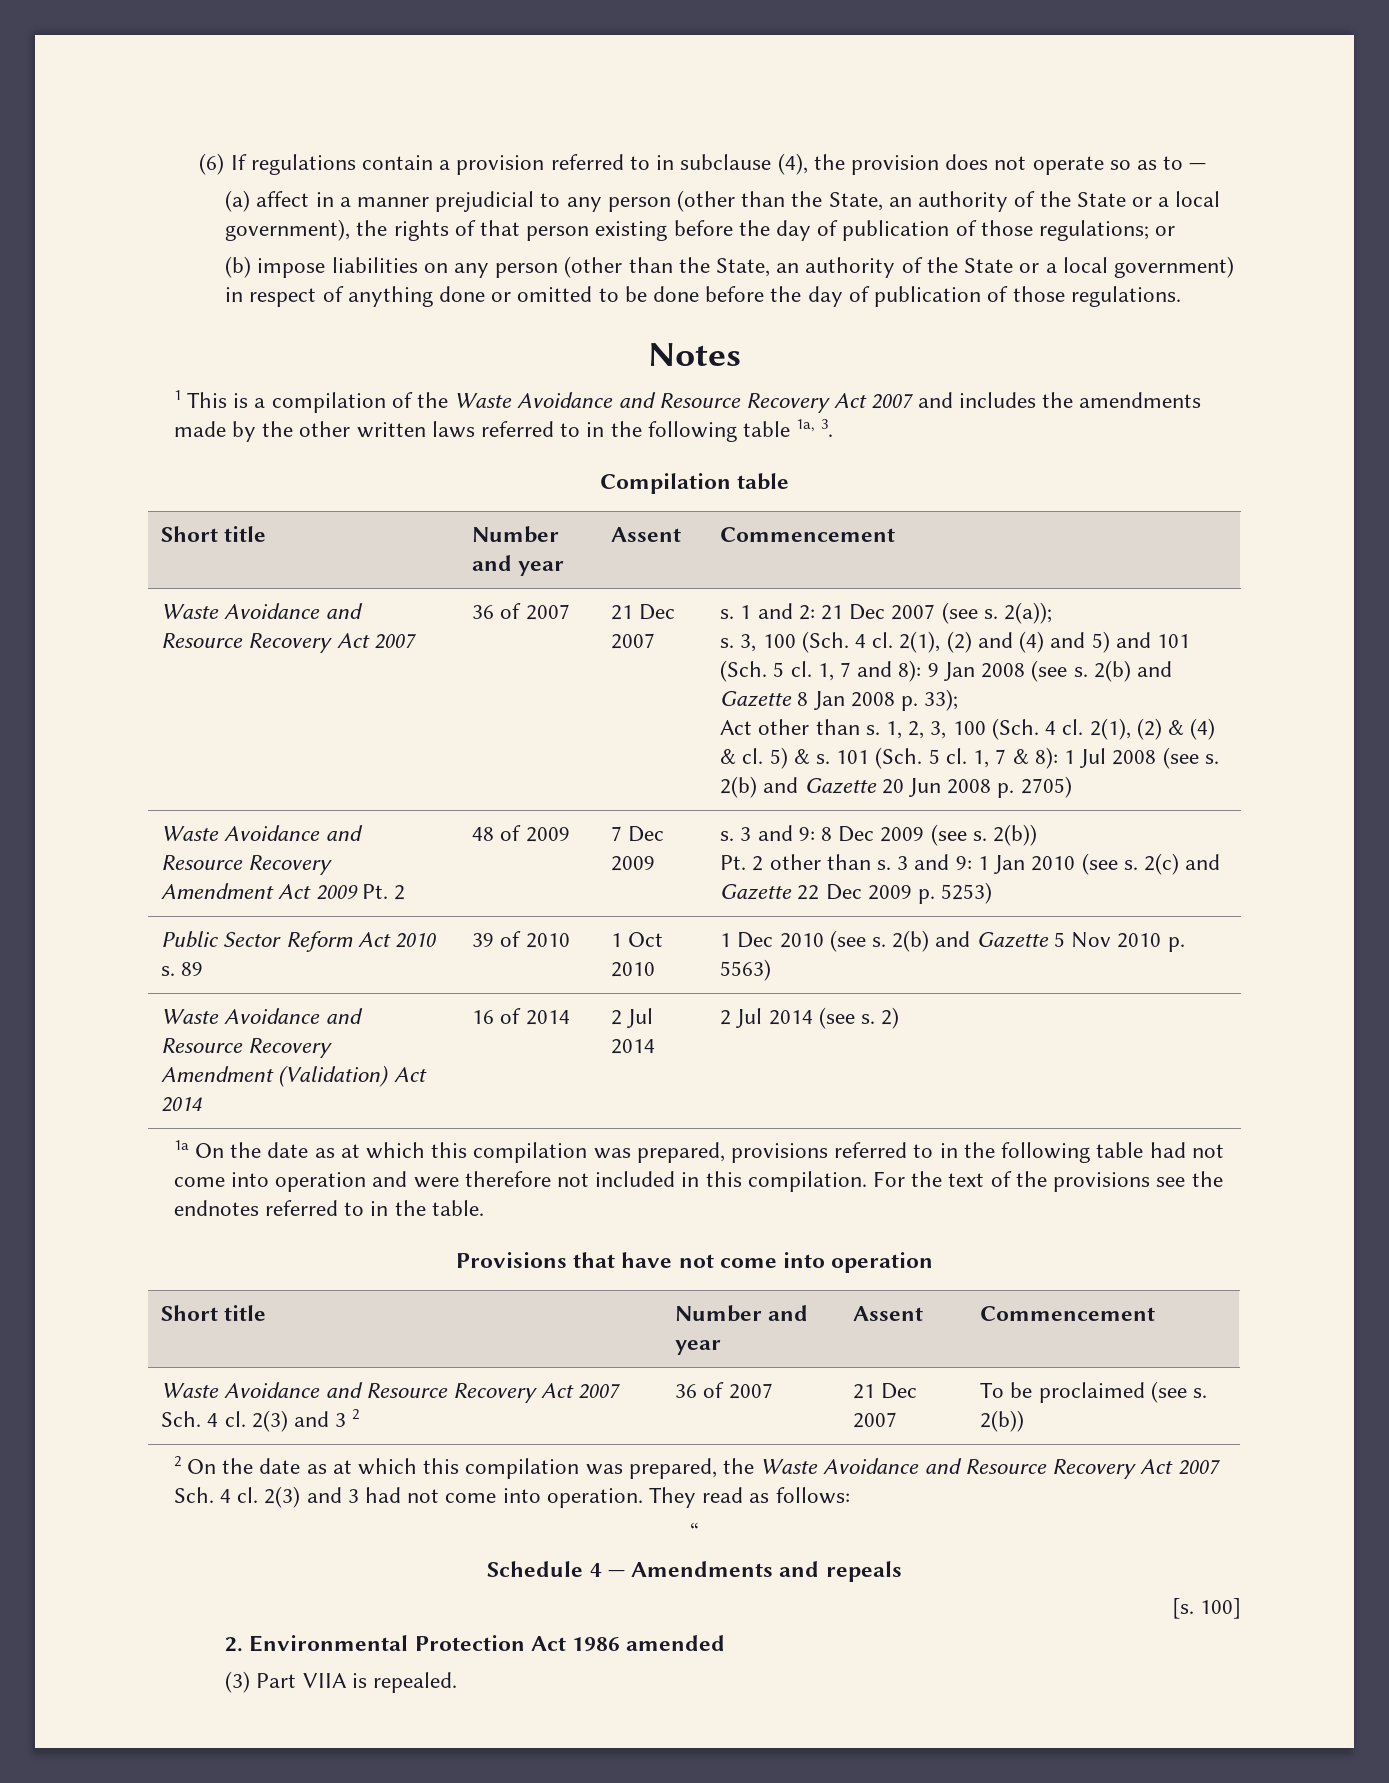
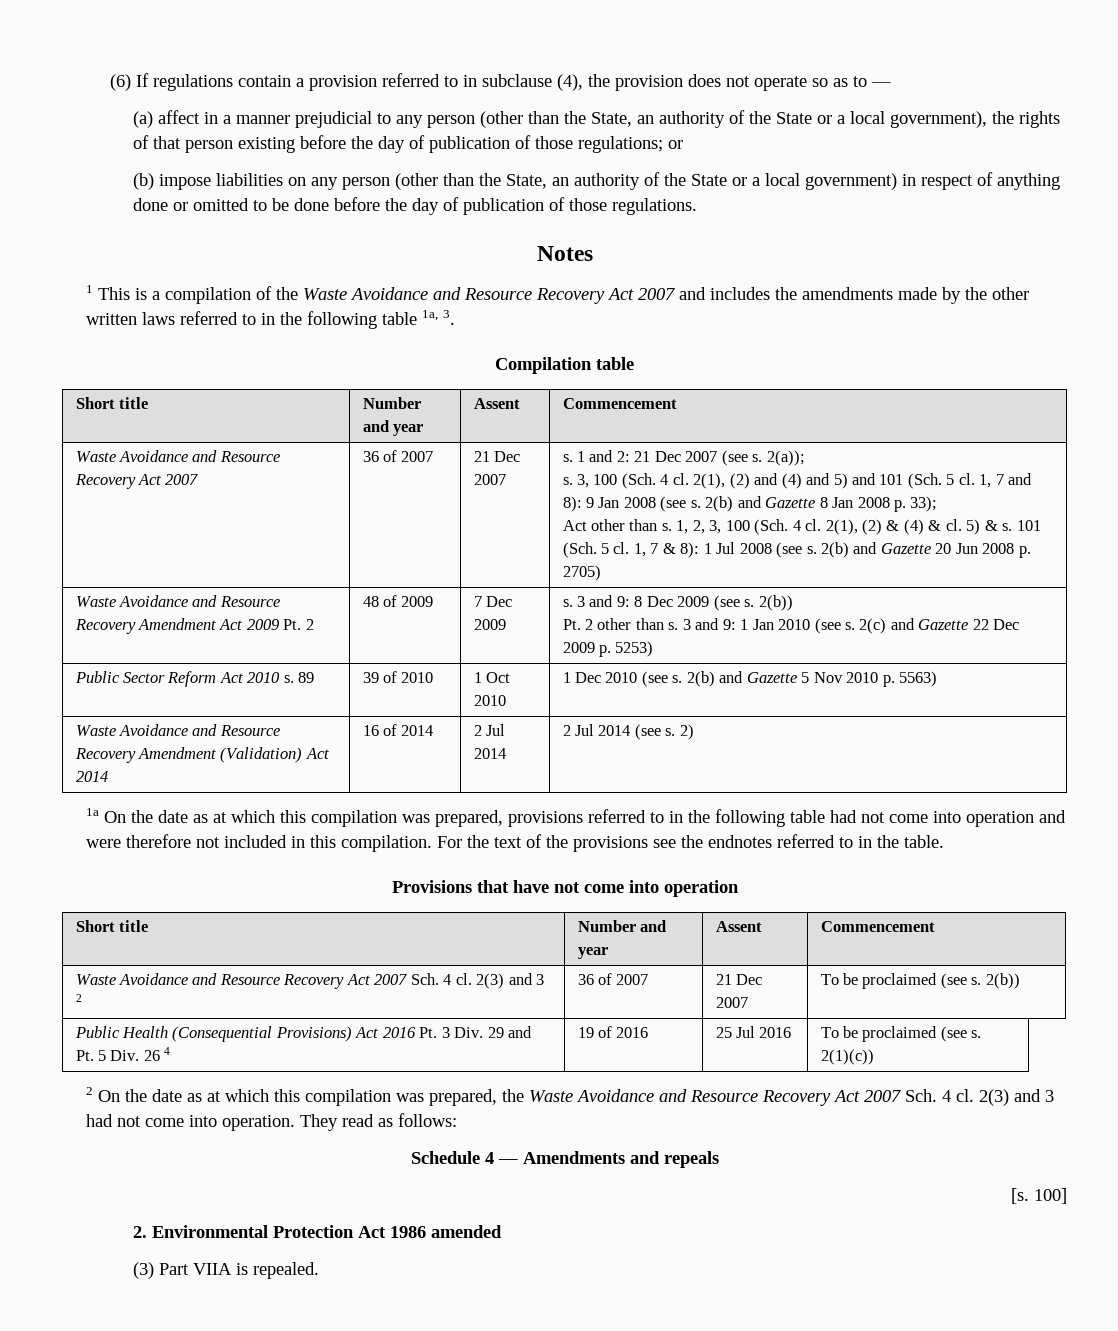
+ Public Health (Consequential Provisions) Act 2016 Pt. 3 Div. 29 and Pt. 5 Div. 26 4 | 19 of 2016 | 25 Jul 2016 | To be proclaimed (see s. 2(1)(c))
- “

